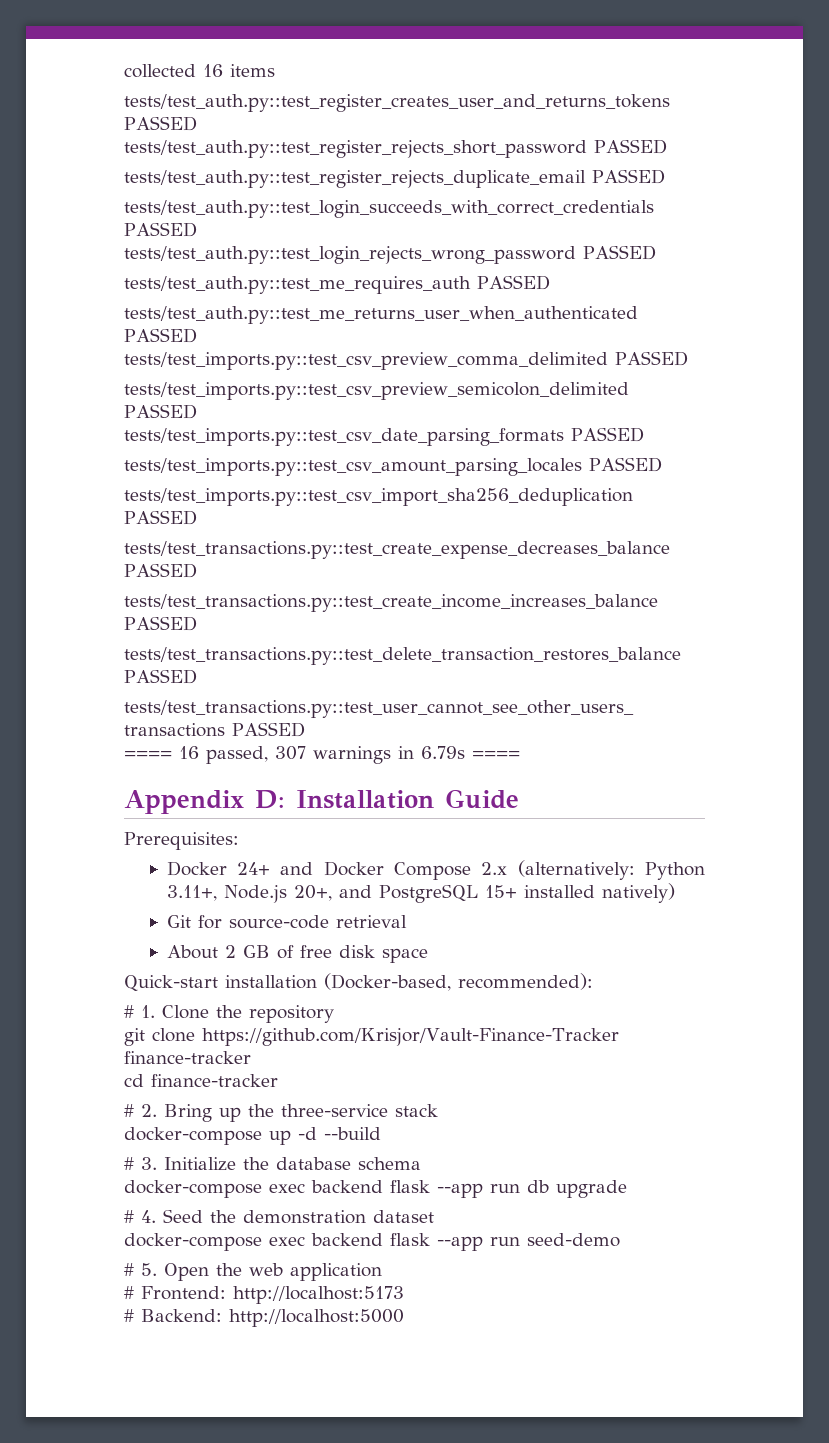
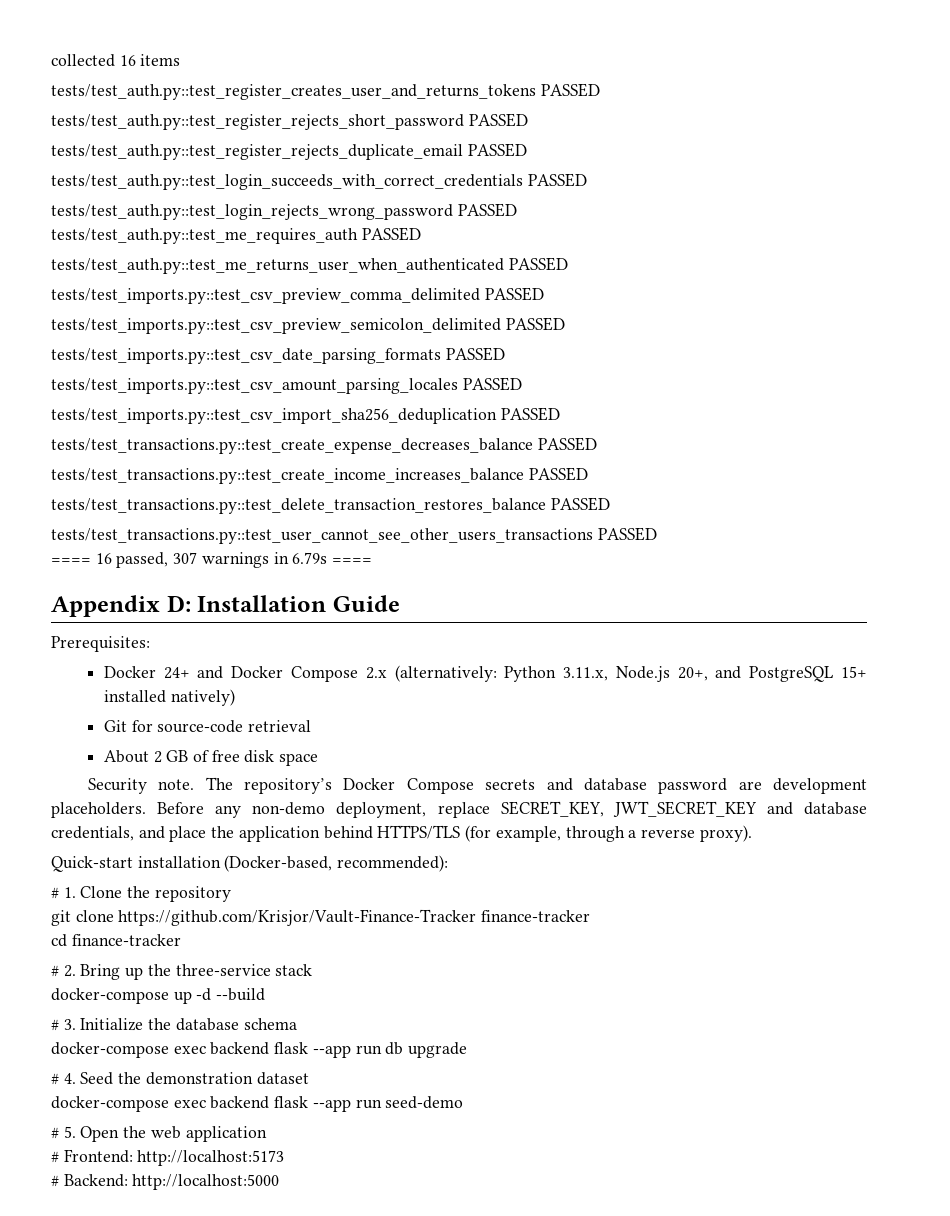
- Docker 24+ and Docker Compose 2.x (alternatively: Python 3.11+, Node.js 20+, and PostgreSQL 15+ installed natively)
+ Docker 24+ and Docker Compose 2.x (alternatively: Python 3.11.x, Node.js 20+, and PostgreSQL 15+ installed natively)
+ Security note. The repository’s Docker Compose secrets and database password are development placeholders. Before any non-demo deployment, replace SECRET_KEY, JWT_SECRET_KEY and database credentials, and place the application behind HTTPS/TLS (for example, through a reverse proxy).

